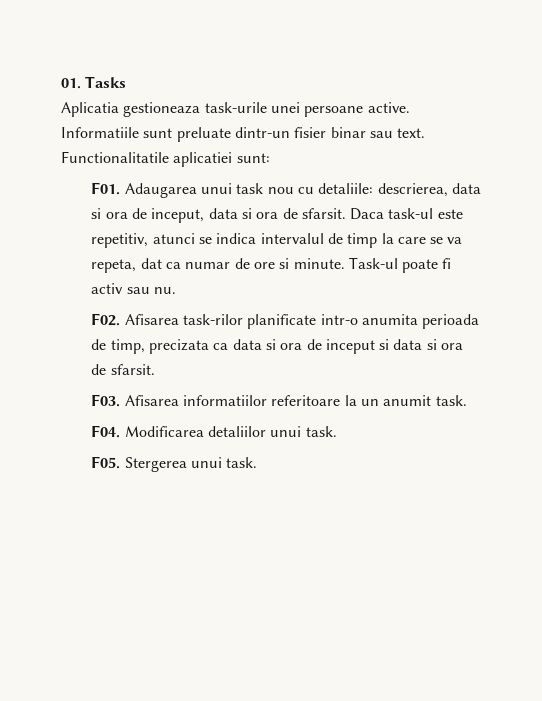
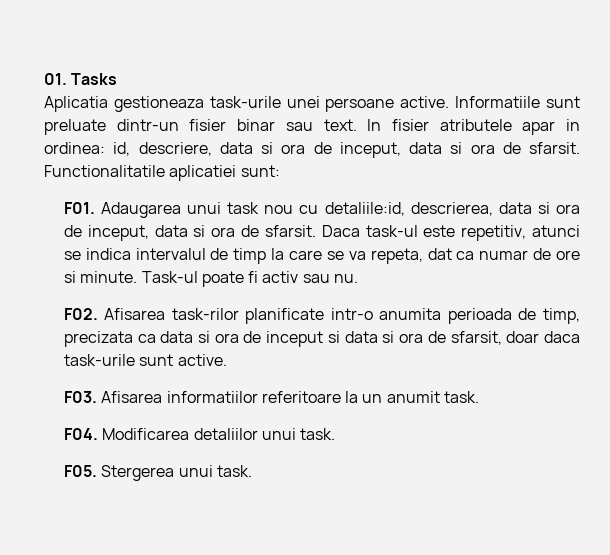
+ In fisier atributele apar in ordinea: id, descriere, data si ora de inceput, data si ora de sfarsit.
- F01. Adaugarea unui task nou cu detaliile: descrierea, data si ora de inceput, data si ora de sfarsit.
+ F01. Adaugarea unui task nou cu detaliile:id, descrierea, data si ora de inceput, data si ora de sfarsit.
- F02. Afisarea task-rilor planificate intr-o anumita perioada de timp, precizata ca data si ora de inceput si data si ora de sfarsit.
+ F02. Afisarea task-rilor planificate intr-o anumita perioada de timp, precizata ca data si ora de inceput si data si ora de sfarsit, doar daca task-urile sunt active.

